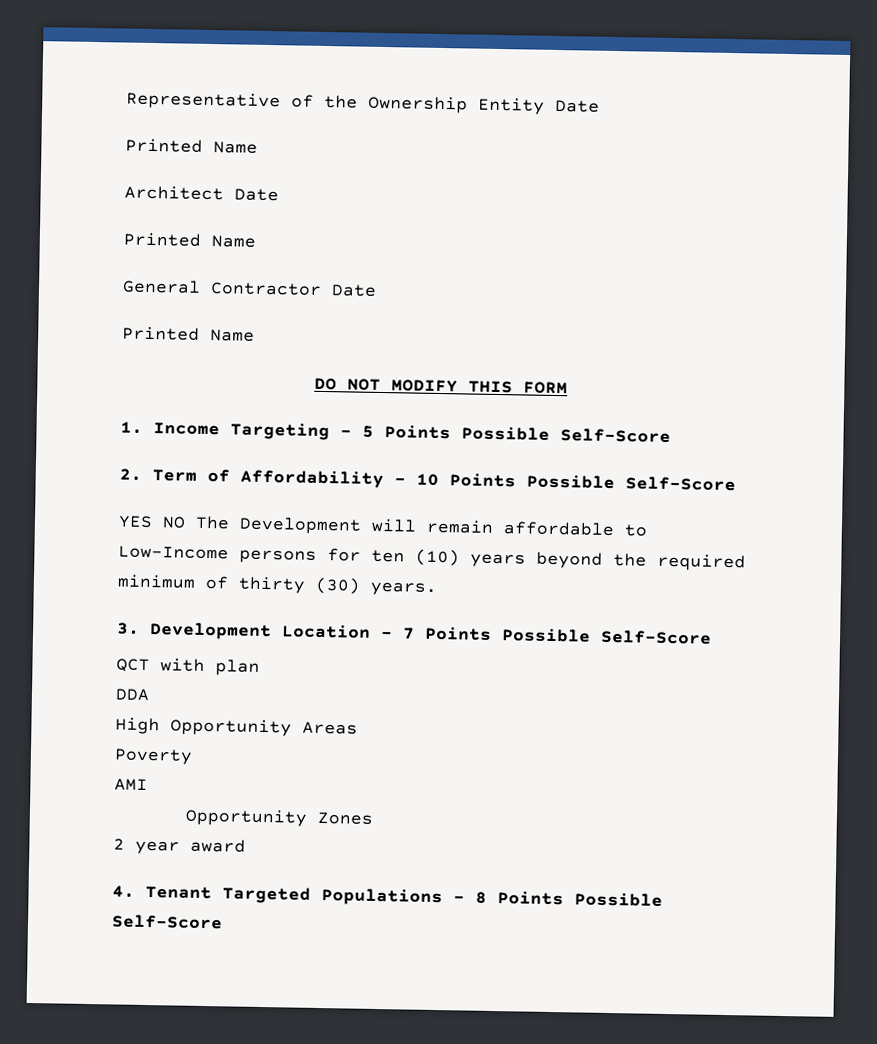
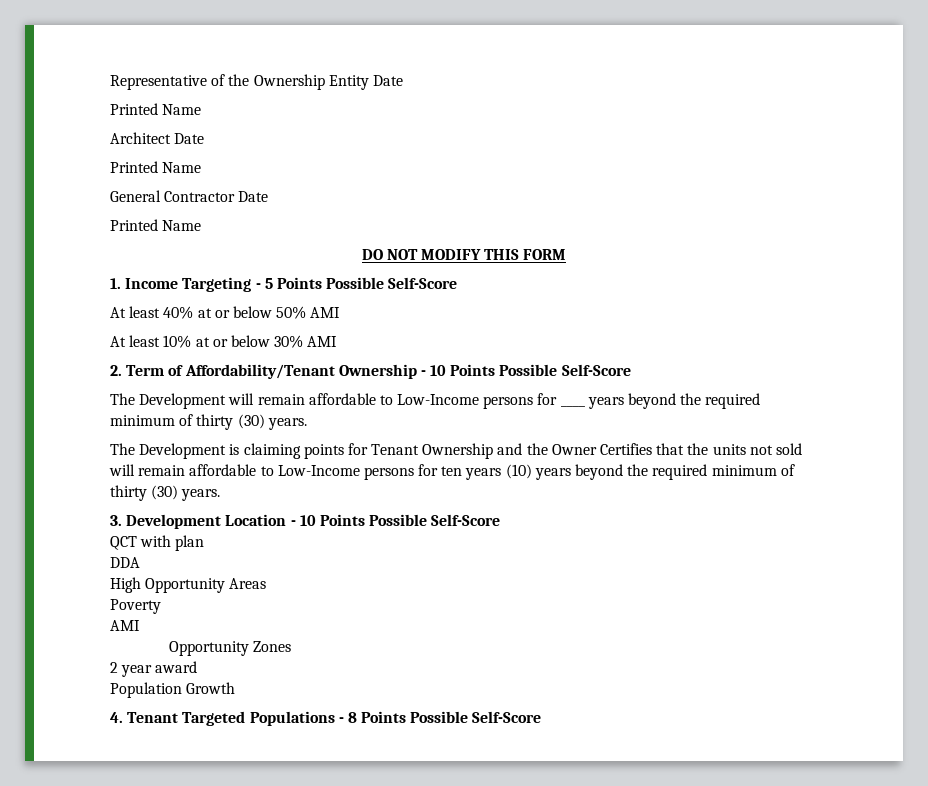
+ At least 40% at or below 50% AMI
+ At least 10% at or below 30% AMI
- 2. Term of Affordability - 10 Points Possible Self-Score
- YES NO The Development will remain affordable to Low-Income persons for ten (10) years beyond the required minimum of thirty (30) years.
+ 2. Term of Affordability/Tenant Ownership - 10 Points Possible Self-Score
+ The Development will remain affordable to Low-Income persons for ____ years beyond the required minimum of thirty (30) years.
+ The Development is claiming points for Tenant Ownership and the Owner Certifies that the units not sold will remain affordable to Low-Income persons for ten years (10) years beyond the required minimum of thirty (30) years.
- 3. Development Location - 7 Points Possible Self-Score
+ 3. Development Location - 10 Points Possible Self-Score
+ Population Growth

